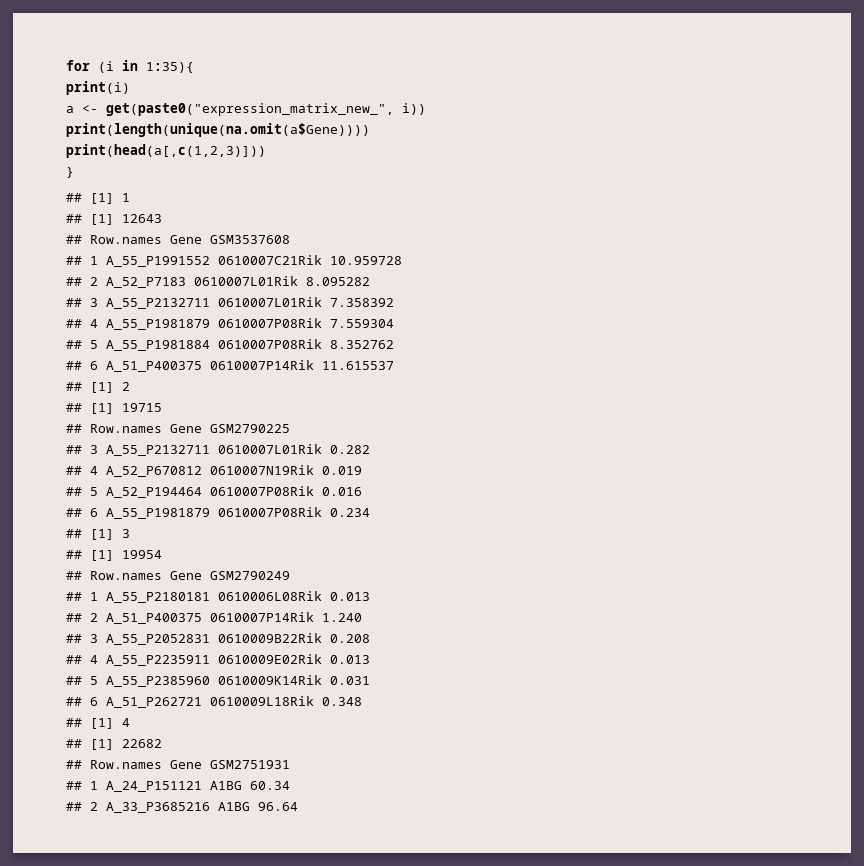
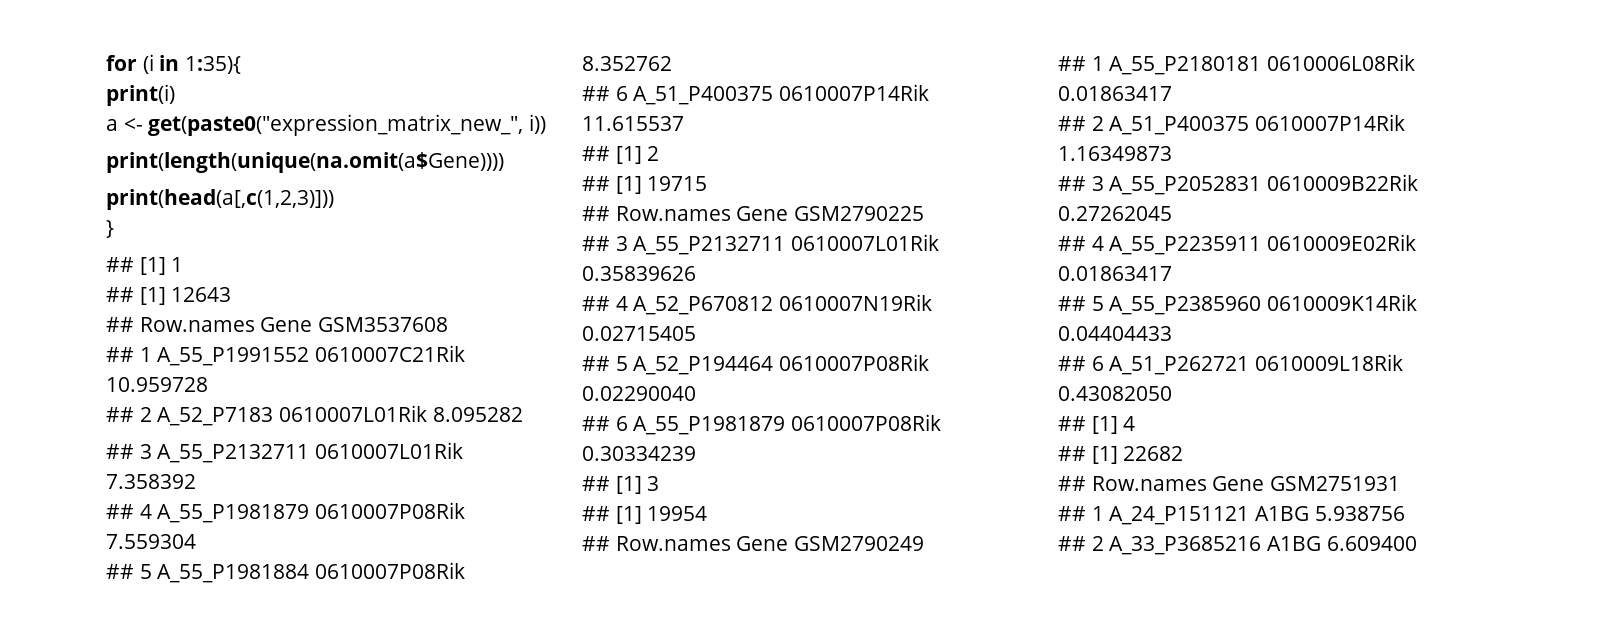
- ## 3 A_55_P2132711 0610007L01Rik 0.282
+ ## 3 A_55_P2132711 0610007L01Rik 0.35839626
- ## 4 A_52_P670812 0610007N19Rik 0.019
+ ## 4 A_52_P670812 0610007N19Rik 0.02715405
- ## 5 A_52_P194464 0610007P08Rik 0.016
+ ## 5 A_52_P194464 0610007P08Rik 0.02290040
- ## 6 A_55_P1981879 0610007P08Rik 0.234
+ ## 6 A_55_P1981879 0610007P08Rik 0.30334239
- ## 1 A_55_P2180181 0610006L08Rik 0.013
+ ## 1 A_55_P2180181 0610006L08Rik 0.01863417
- ## 2 A_51_P400375 0610007P14Rik 1.240
+ ## 2 A_51_P400375 0610007P14Rik 1.16349873
- ## 3 A_55_P2052831 0610009B22Rik 0.208
+ ## 3 A_55_P2052831 0610009B22Rik 0.27262045
- ## 4 A_55_P2235911 0610009E02Rik 0.013
+ ## 4 A_55_P2235911 0610009E02Rik 0.01863417
- ## 5 A_55_P2385960 0610009K14Rik 0.031
+ ## 5 A_55_P2385960 0610009K14Rik 0.04404433
- ## 6 A_51_P262721 0610009L18Rik 0.348
+ ## 6 A_51_P262721 0610009L18Rik 0.43082050
- ## 1 A_24_P151121 A1BG 60.34
+ ## 1 A_24_P151121 A1BG 5.938756
- ## 2 A_33_P3685216 A1BG 96.64
+ ## 2 A_33_P3685216 A1BG 6.609400

